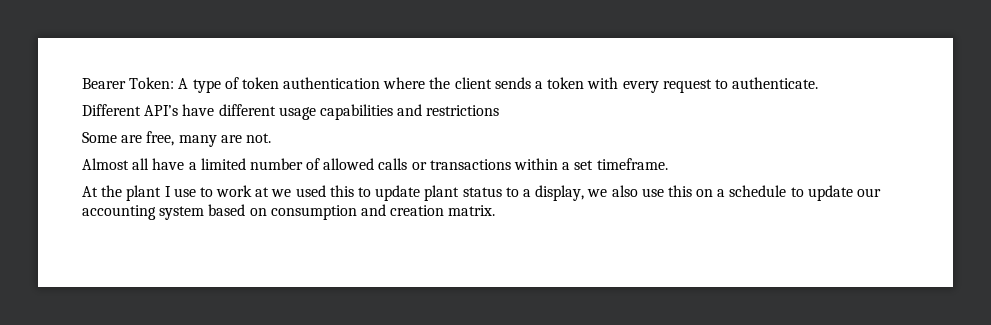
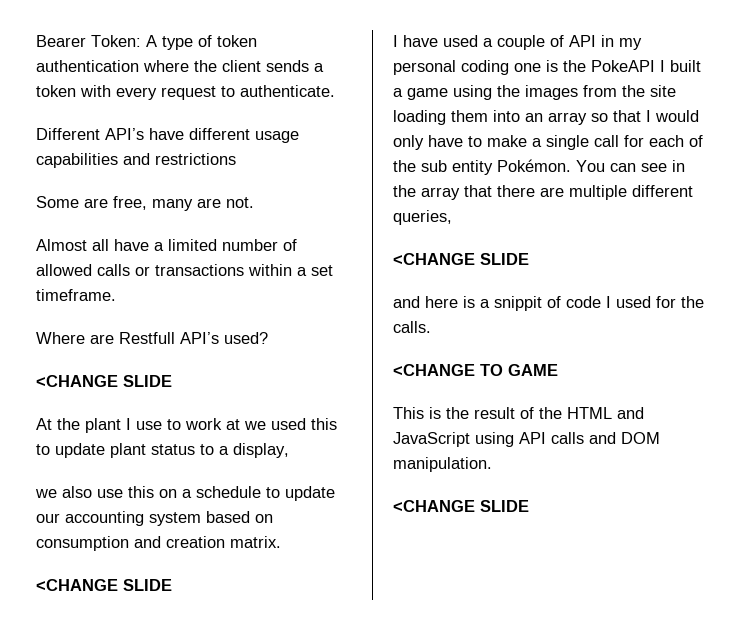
+ Where are Restfull API’s used?
+ <CHANGE SLIDE
- At the plant I use to work at we used this to update plant status to a display, we also use this on a schedule to update our accounting system based on consumption and creation matrix.
+ At the plant I use to work at we used this to update plant status to a display,
+ we also use this on a schedule to update our accounting system based on consumption and creation matrix.
+ <CHANGE SLIDE
+ I have used a couple of API in my personal coding one is the PokeAPI I built a game using the images from the site loading them into an array so that I would only have to make a single call for each of the sub entity Pokémon. You can see in the array that there are multiple different queries,
+ <CHANGE SLIDE
+ and here is a snippit of code I used for the calls.
+ <CHANGE TO GAME
+ This is the result of the HTML and JavaScript using API calls and DOM manipulation.
+ <CHANGE SLIDE

